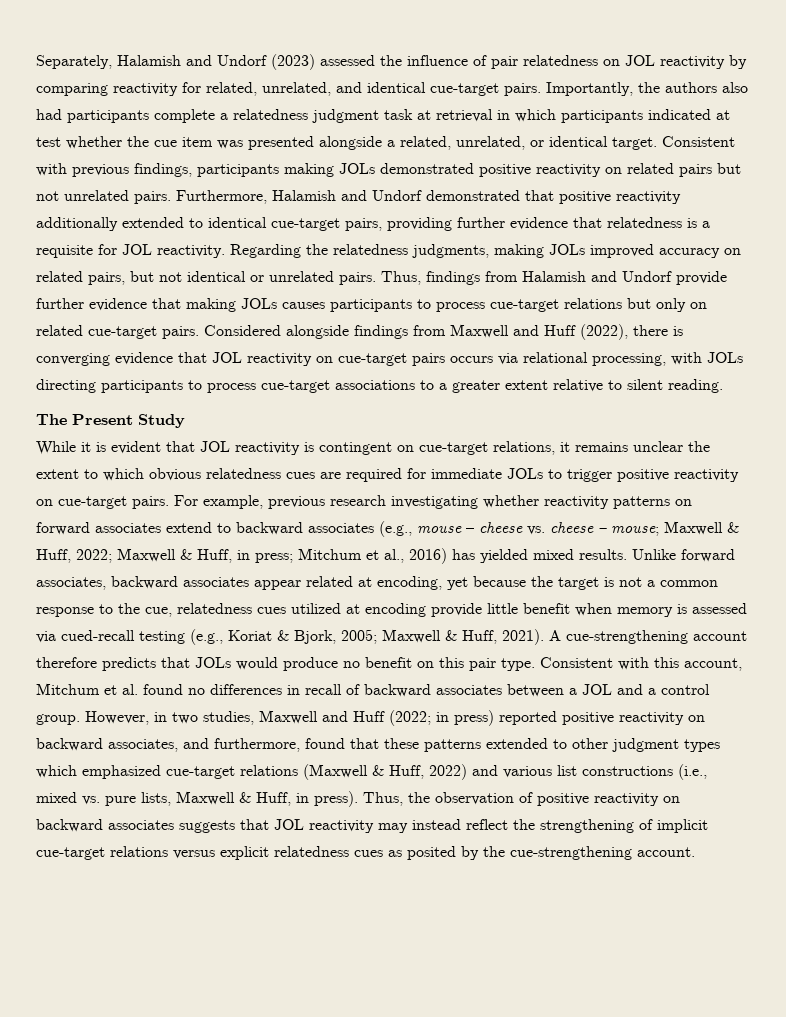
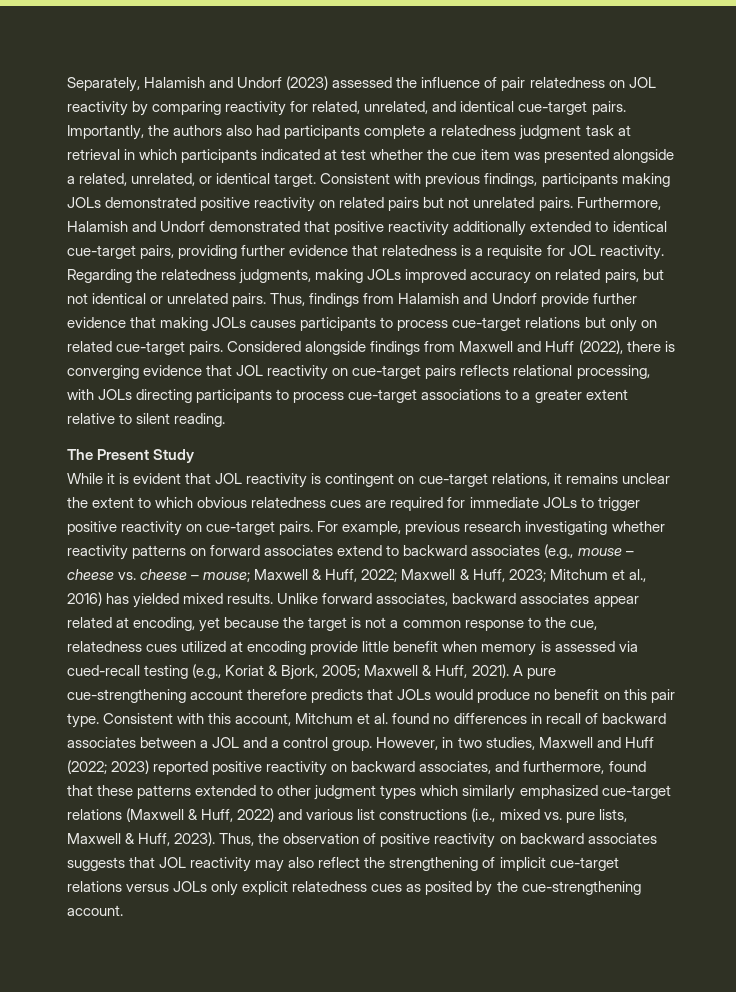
- Considered alongside findings from Maxwell and Huff (2022), there is converging evidence that JOL reactivity on cue-target pairs occurs via relational processing, with JOLs directing participants to process cue-target associations to a greater extent relative to silent reading.
+ Considered alongside findings from Maxwell and Huff (2022), there is converging evidence that JOL reactivity on cue-target pairs reflects relational processing, with JOLs directing participants to process cue-target associations to a greater extent relative to silent reading.
- For example, previous research investigating whether reactivity patterns on forward associates extend to backward associates (e.g., mouse – cheese vs. cheese – mouse; Maxwell & Huff, 2022; Maxwell & Huff, in press; Mitchum et al., 2016) has yielded mixed results.
+ For example, previous research investigating whether reactivity patterns on forward associates extend to backward associates (e.g., mouse – cheese vs. cheese – mouse; Maxwell & Huff, 2022; Maxwell & Huff, 2023; Mitchum et al., 2016) has yielded mixed results.
- A cue-strengthening account therefore predicts that JOLs would produce no benefit on this pair type.
+ A pure cue-strengthening account therefore predicts that JOLs would produce no benefit on this pair type.
- However, in two studies, Maxwell and Huff (2022; in press) reported positive reactivity on backward associates, and furthermore, found that these patterns extended to other judgment types which emphasized cue-target relations (Maxwell & Huff, 2022) and various list constructions (i.e., mixed vs. pure lists, Maxwell & Huff, in press).
+ However, in two studies, Maxwell and Huff (2022; 2023) reported positive reactivity on backward associates, and furthermore, found that these patterns extended to other judgment types which similarly emphasized cue-target relations (Maxwell & Huff, 2022) and various list constructions (i.e., mixed vs. pure lists, Maxwell & Huff, 2023).
- Thus, the observation of positive reactivity on backward associates suggests that JOL reactivity may instead reflect the strengthening of implicit cue-target relations versus explicit relatedness cues as posited by the cue-strengthening account.
+ Thus, the observation of positive reactivity on backward associates suggests that JOL reactivity may also reflect the strengthening of implicit cue-target relations versus JOLs only explicit relatedness cues as posited by the cue-strengthening account.

